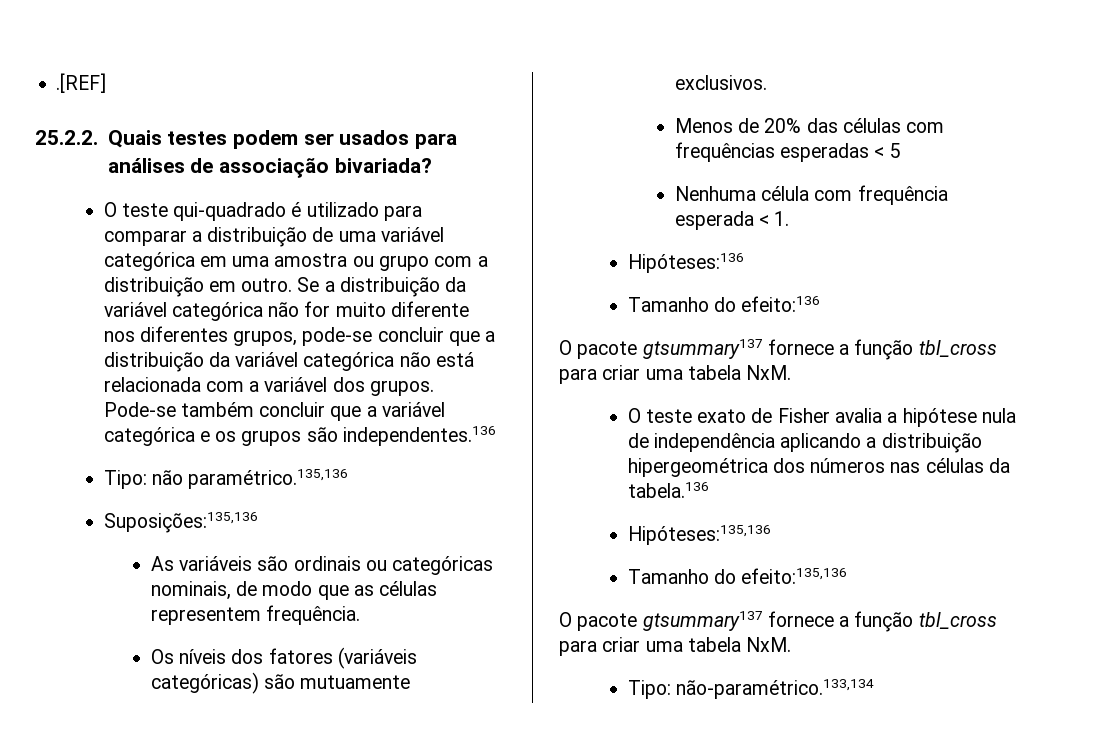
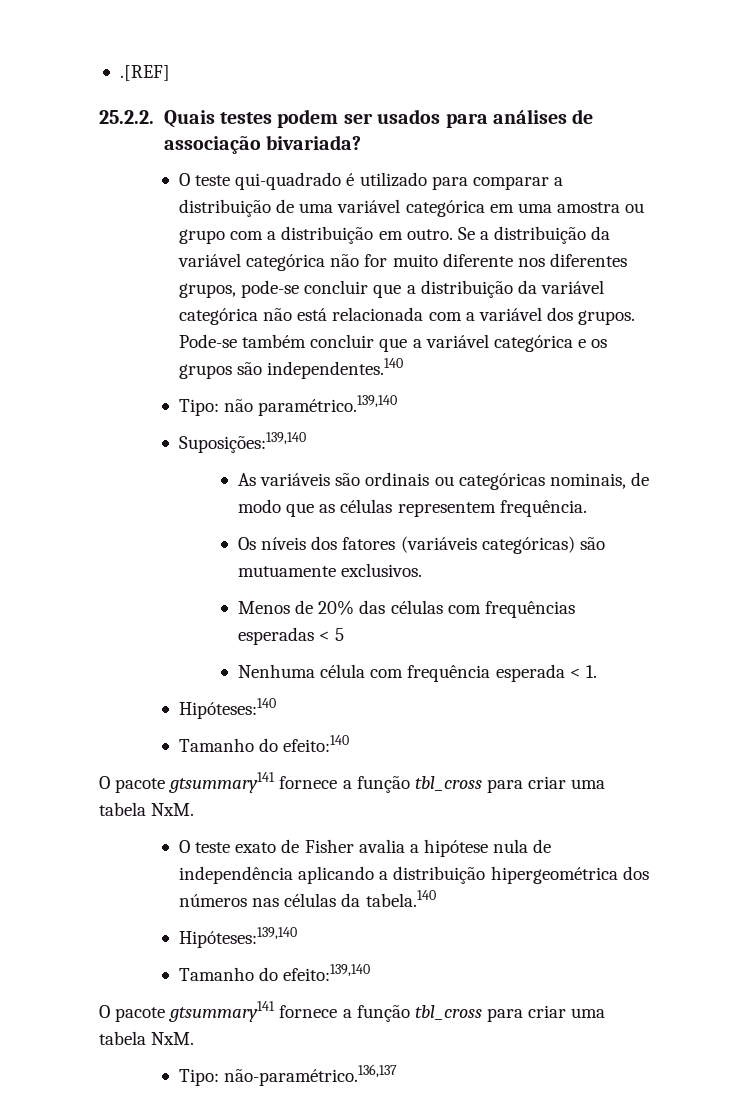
- Pode-se também concluir que a variável categórica e os grupos são independentes.136
+ Pode-se também concluir que a variável categórica e os grupos são independentes.140
- Tipo: não paramétrico.135,136
- Suposições:135,136
+ Tipo: não paramétrico.139,140
+ Suposições:139,140
- Hipóteses:136
- Tamanho do efeito:136
- O pacote gtsummary137 fornece a função tbl_cross para criar uma tabela NxM.
+ Hipóteses:140
+ Tamanho do efeito:140
+ O pacote gtsummary141 fornece a função tbl_cross para criar uma tabela NxM.
- O teste exato de Fisher avalia a hipótese nula de independência aplicando a distribuição hipergeométrica dos números nas células da tabela.136
- Hipóteses:135,136
- Tamanho do efeito:135,136
- O pacote gtsummary137 fornece a função tbl_cross para criar uma tabela NxM.
+ O teste exato de Fisher avalia a hipótese nula de independência aplicando a distribuição hipergeométrica dos números nas células da tabela.140
+ Hipóteses:139,140
+ Tamanho do efeito:139,140
+ O pacote gtsummary141 fornece a função tbl_cross para criar uma tabela NxM.
- Tipo: não-paramétrico.133,134
+ Tipo: não-paramétrico.136,137

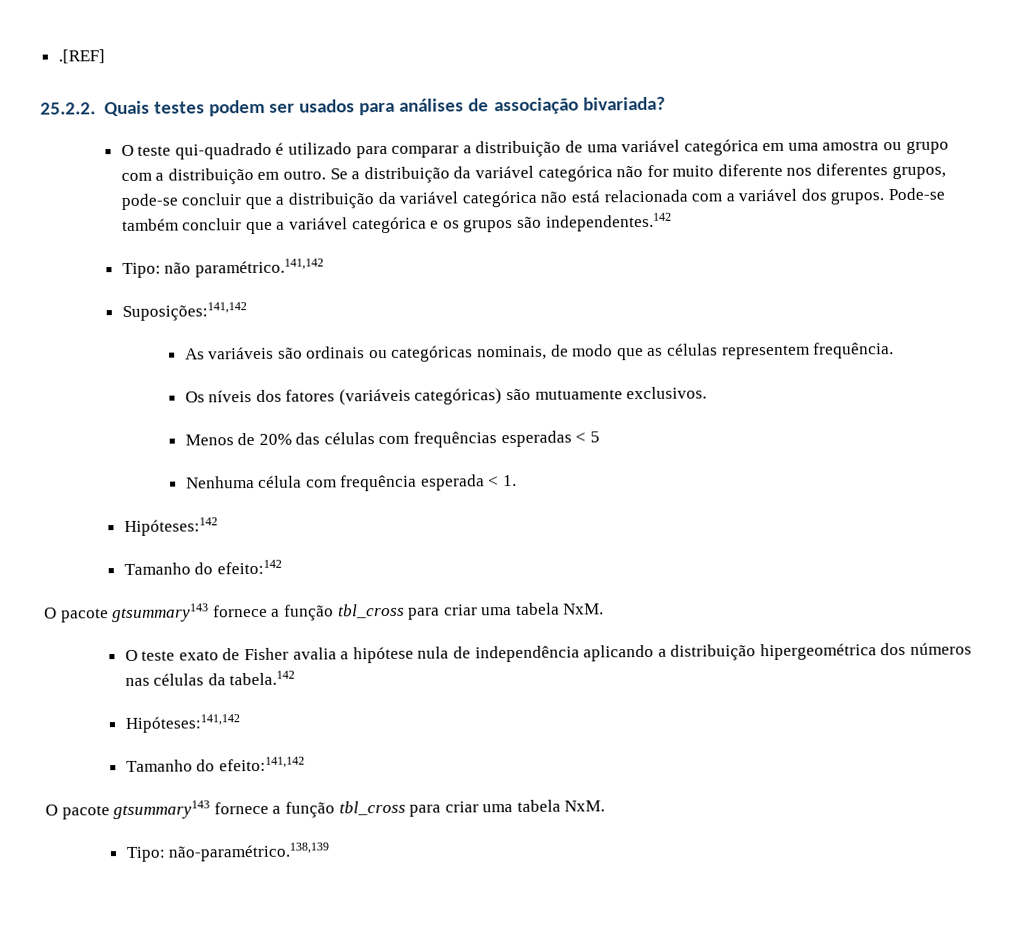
- Pode-se também concluir que a variável categórica e os grupos são independentes.140
+ Pode-se também concluir que a variável categórica e os grupos são independentes.142
- Tipo: não paramétrico.139,140
- Suposições:139,140
+ Tipo: não paramétrico.141,142
+ Suposições:141,142
- Hipóteses:140
- Tamanho do efeito:140
- O pacote gtsummary141 fornece a função tbl_cross para criar uma tabela NxM.
+ Hipóteses:142
+ Tamanho do efeito:142
+ O pacote gtsummary143 fornece a função tbl_cross para criar uma tabela NxM.
- O teste exato de Fisher avalia a hipótese nula de independência aplicando a distribuição hipergeométrica dos números nas células da tabela.140
- Hipóteses:139,140
- Tamanho do efeito:139,140
- O pacote gtsummary141 fornece a função tbl_cross para criar uma tabela NxM.
+ O teste exato de Fisher avalia a hipótese nula de independência aplicando a distribuição hipergeométrica dos números nas células da tabela.142
+ Hipóteses:141,142
+ Tamanho do efeito:141,142
+ O pacote gtsummary143 fornece a função tbl_cross para criar uma tabela NxM.
- Tipo: não-paramétrico.136,137
+ Tipo: não-paramétrico.138,139

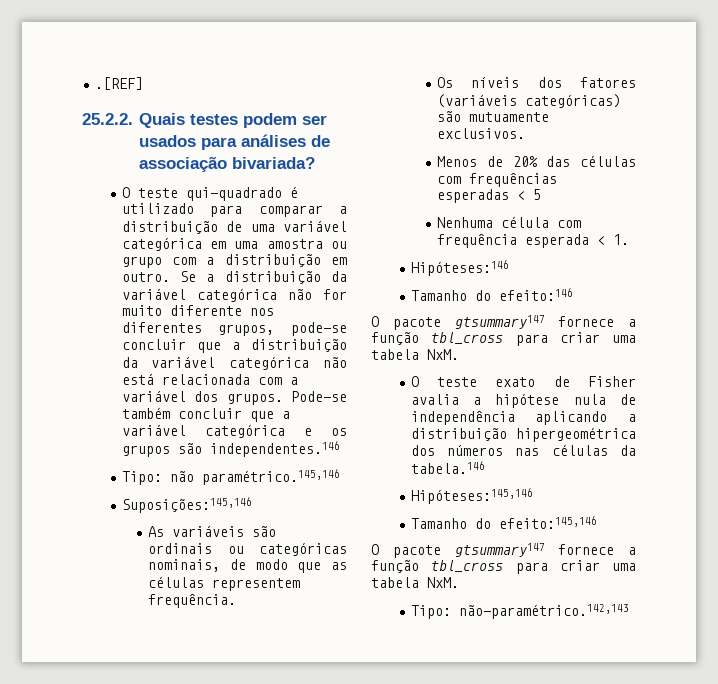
- Pode-se também concluir que a variável categórica e os grupos são independentes.142
+ Pode-se também concluir que a variável categórica e os grupos são independentes.146
- Tipo: não paramétrico.141,142
- Suposições:141,142
+ Tipo: não paramétrico.145,146
+ Suposições:145,146
- Hipóteses:142
- Tamanho do efeito:142
- O pacote gtsummary143 fornece a função tbl_cross para criar uma tabela NxM.
+ Hipóteses:146
+ Tamanho do efeito:146
+ O pacote gtsummary147 fornece a função tbl_cross para criar uma tabela NxM.
- O teste exato de Fisher avalia a hipótese nula de independência aplicando a distribuição hipergeométrica dos números nas células da tabela.142
- Hipóteses:141,142
- Tamanho do efeito:141,142
- O pacote gtsummary143 fornece a função tbl_cross para criar uma tabela NxM.
+ O teste exato de Fisher avalia a hipótese nula de independência aplicando a distribuição hipergeométrica dos números nas células da tabela.146
+ Hipóteses:145,146
+ Tamanho do efeito:145,146
+ O pacote gtsummary147 fornece a função tbl_cross para criar uma tabela NxM.
- Tipo: não-paramétrico.138,139
+ Tipo: não-paramétrico.142,143

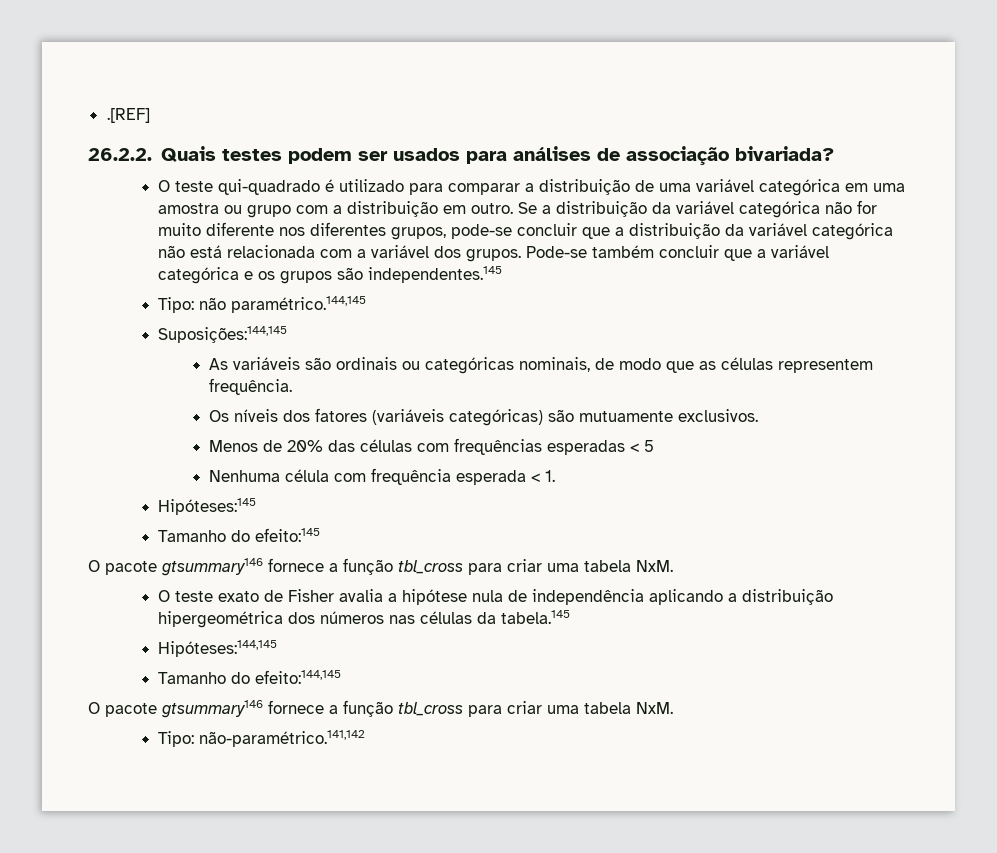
- 25.2.2. Quais testes podem ser usados para análises de associação bivariada?
+ 26.2.2. Quais testes podem ser usados para análises de associação bivariada?
- Pode-se também concluir que a variável categórica e os grupos são independentes.146
+ Pode-se também concluir que a variável categórica e os grupos são independentes.145
- Tipo: não paramétrico.145,146
- Suposições:145,146
+ Tipo: não paramétrico.144,145
+ Suposições:144,145
- Hipóteses:146
- Tamanho do efeito:146
- O pacote gtsummary147 fornece a função tbl_cross para criar uma tabela NxM.
+ Hipóteses:145
+ Tamanho do efeito:145
+ O pacote gtsummary146 fornece a função tbl_cross para criar uma tabela NxM.
- O teste exato de Fisher avalia a hipótese nula de independência aplicando a distribuição hipergeométrica dos números nas células da tabela.146
- Hipóteses:145,146
- Tamanho do efeito:145,146
- O pacote gtsummary147 fornece a função tbl_cross para criar uma tabela NxM.
+ O teste exato de Fisher avalia a hipótese nula de independência aplicando a distribuição hipergeométrica dos números nas células da tabela.145
+ Hipóteses:144,145
+ Tamanho do efeito:144,145
+ O pacote gtsummary146 fornece a função tbl_cross para criar uma tabela NxM.
- Tipo: não-paramétrico.142,143
+ Tipo: não-paramétrico.141,142

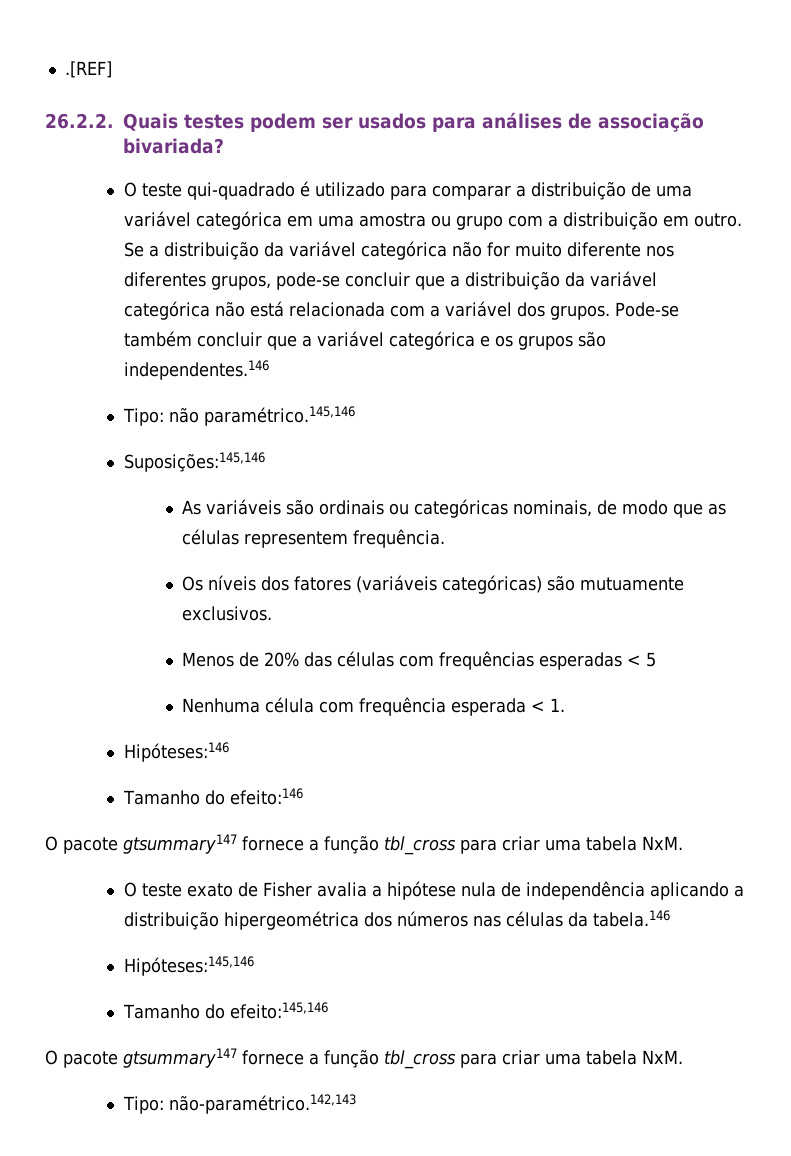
- Pode-se também concluir que a variável categórica e os grupos são independentes.145
+ Pode-se também concluir que a variável categórica e os grupos são independentes.146
- Tipo: não paramétrico.144,145
- Suposições:144,145
+ Tipo: não paramétrico.145,146
+ Suposições:145,146
- Hipóteses:145
- Tamanho do efeito:145
- O pacote gtsummary146 fornece a função tbl_cross para criar uma tabela NxM.
+ Hipóteses:146
+ Tamanho do efeito:146
+ O pacote gtsummary147 fornece a função tbl_cross para criar uma tabela NxM.
- O teste exato de Fisher avalia a hipótese nula de independência aplicando a distribuição hipergeométrica dos números nas células da tabela.145
- Hipóteses:144,145
- Tamanho do efeito:144,145
- O pacote gtsummary146 fornece a função tbl_cross para criar uma tabela NxM.
+ O teste exato de Fisher avalia a hipótese nula de independência aplicando a distribuição hipergeométrica dos números nas células da tabela.146
+ Hipóteses:145,146
+ Tamanho do efeito:145,146
+ O pacote gtsummary147 fornece a função tbl_cross para criar uma tabela NxM.
- Tipo: não-paramétrico.141,142
+ Tipo: não-paramétrico.142,143

